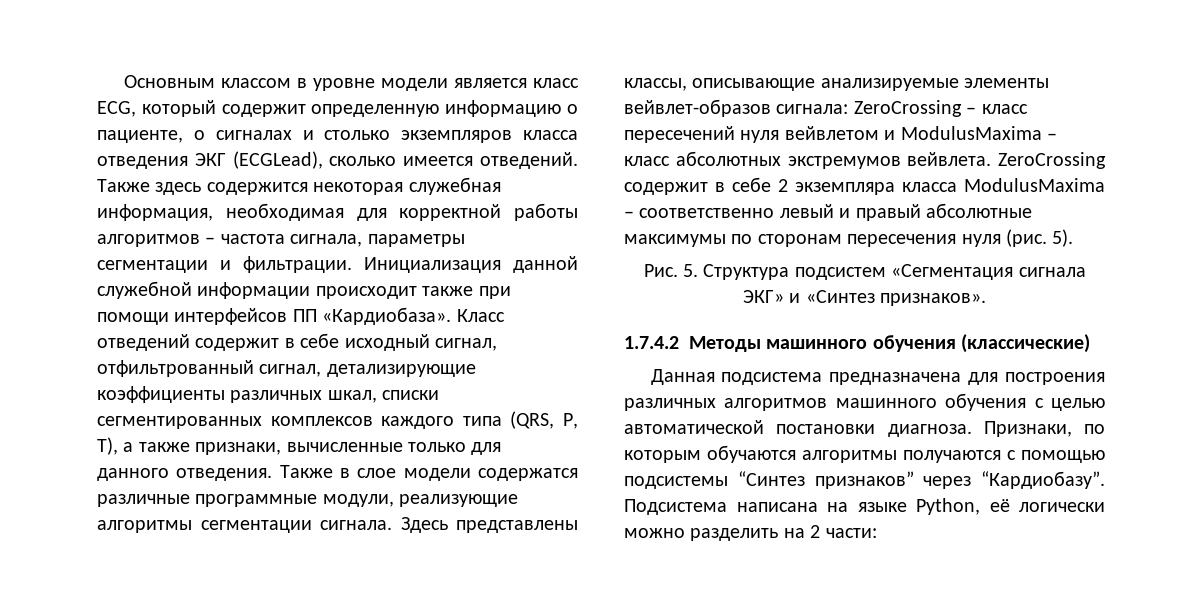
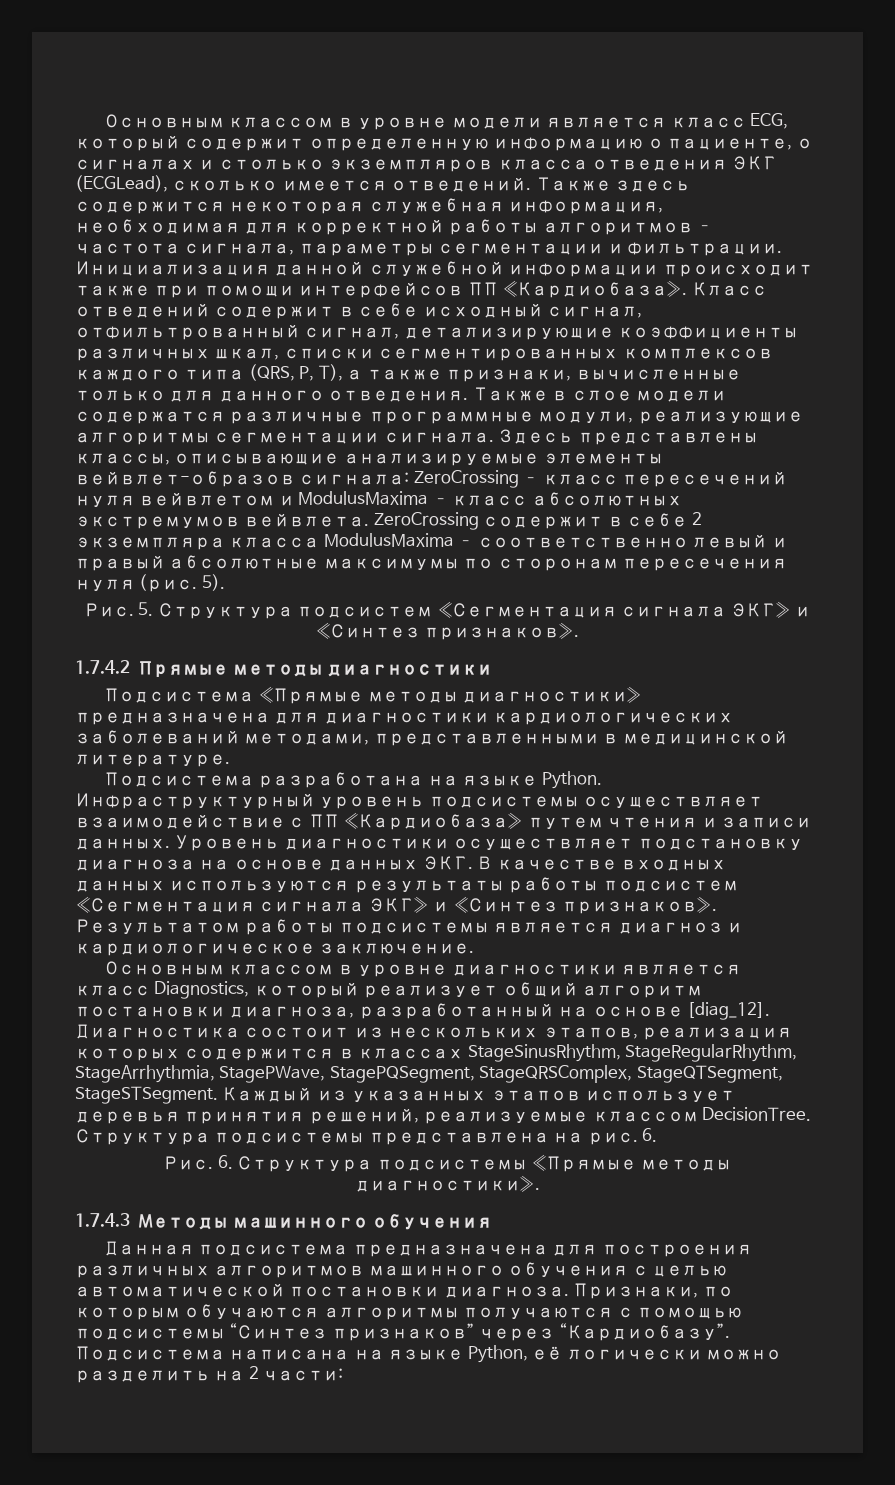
- 1.7.4.2 Методы машинного обучения (классические)
+ 1.7.4.2 Прямые методы диагностики
+ Подсистема «Прямые методы диагностики» предназначена для диагностики кардиологических заболеваний методами, представленными в медицинской литературе.
+ Подсистема разработана на языке Python. Инфраструктурный уровень подсистемы осуществляет взаимодействие с ПП «Кардиобаза» путем чтения и записи данных. Уровень диагностики осуществляет подстановку диагноза на основе данных ЭКГ. В качестве входных данных используются результаты работы подсистем «Сегментация сигнала ЭКГ» и «Синтез признаков». Результатом работы подсистемы является диагноз и кардиологическое заключение.
+ Основным классом в уровне диагностики является класс Diagnostics, который реализует общий алгоритм постановки диагноза, разработанный на основе [diag_12]. Диагностика состоит из нескольких этапов, реализация которых содержится в классах StageSinusRhythm, StageRegularRhythm, StageArrhythmia, StagePWave, StagePQSegment, StageQRSComplex, StageQTSegment, StageSTSegment. Каждый из указанных этапов использует деревья принятия решений, реализуемые классом DecisionTree. Структура подсистемы представлена на рис. 6.
+ Рис. 6. Структура подсистемы «Прямые методы диагностики».
+ 1.7.4.3 Методы машинного обучения

